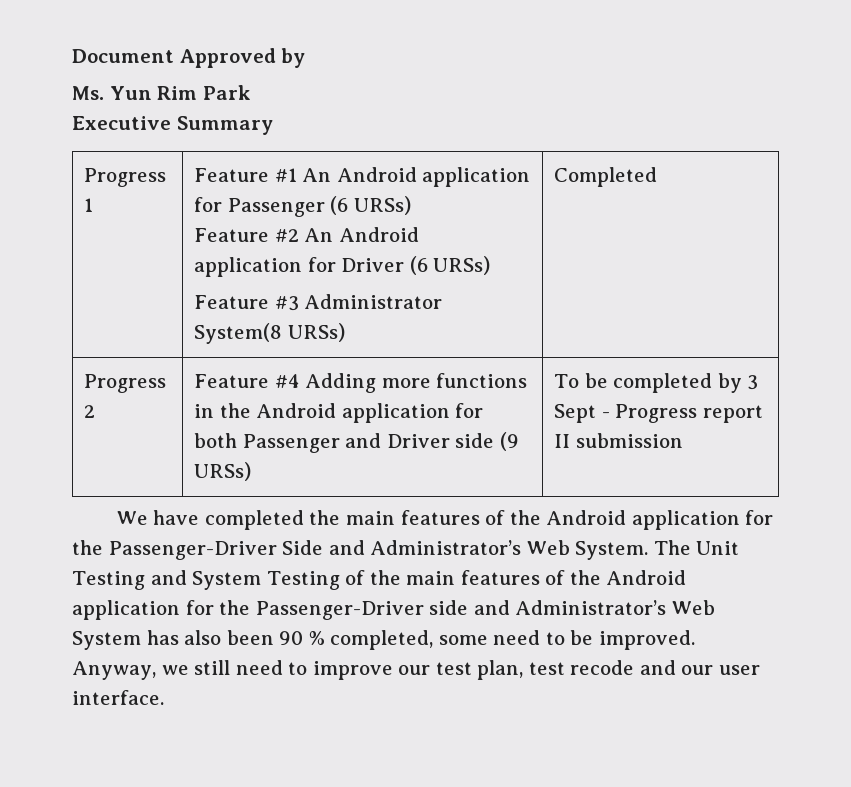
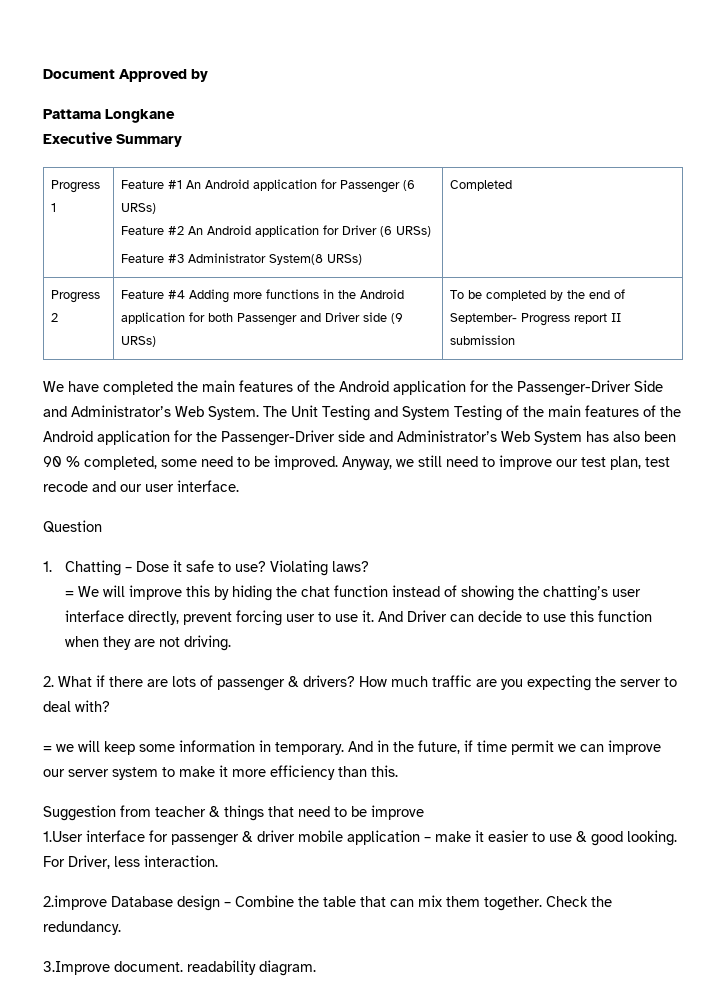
- Ms. Yun Rim Park
+ Pattama Longkane
- Progress 2 | Feature #4 Adding more functions in the Android application for both Passenger and Driver side (9 URSs) | To be completed by 3 Sept - Progress report II submission
+ Progress 2 | Feature #4 Adding more functions in the Android application for both Passenger and Driver side (9 URSs) | To be completed by the end of September- Progress report II submission
+ Question
+ 1. Chatting – Dose it safe to use? Violating laws?
+ = We will improve this by hiding the chat function instead of showing the chatting’s user interface directly, prevent forcing user to use it. And Driver can decide to use this function when they are not driving.
+ 2. What if there are lots of passenger & drivers? How much traffic are you expecting the server to deal with?
+ = we will keep some information in temporary. And in the future, if time permit we can improve our server system to make it more efficiency than this.
+ Suggestion from teacher & things that need to be improve
+ 1.User interface for passenger & driver mobile application – make it easier to use & good looking. For Driver, less interaction.
+ 2.improve Database design – Combine the table that can mix them together. Check the redundancy.
+ 3.Improve document. readability diagram.

